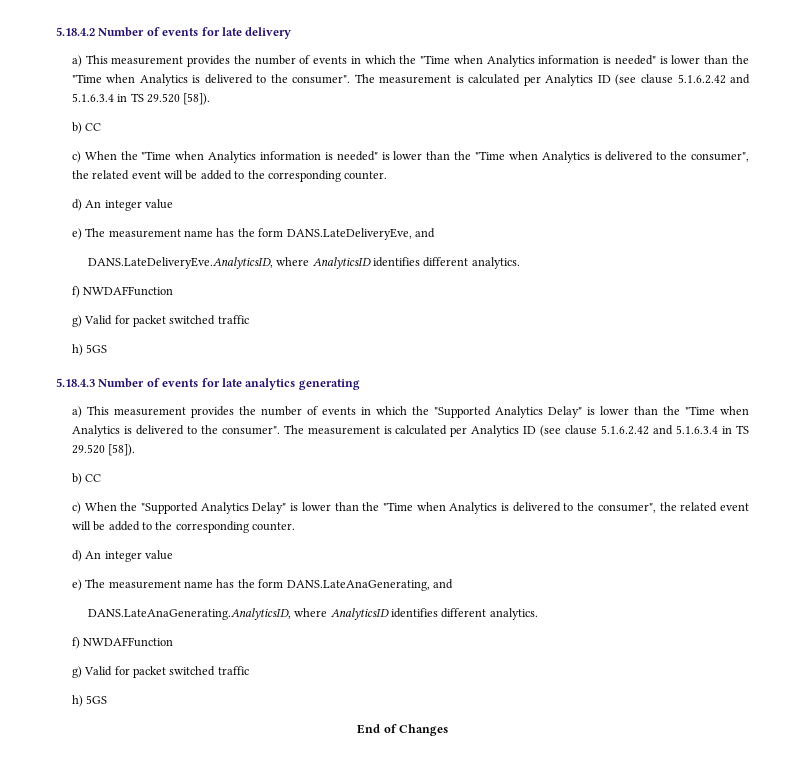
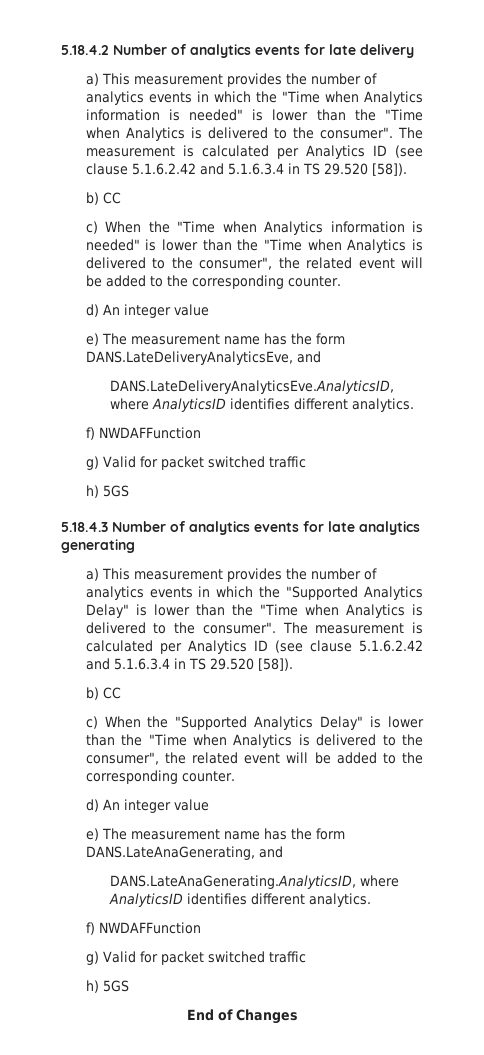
- 5.18.4.2 Number of events for late delivery
+ 5.18.4.2 Number of analytics events for late delivery
- a) This measurement provides the number of events in which the "Time when Analytics information is needed" is lower than the "Time when Analytics is delivered to the consumer".
+ a) This measurement provides the number of analytics events in which the "Time when Analytics information is needed" is lower than the "Time when Analytics is delivered to the consumer".
- e) The measurement name has the form DANS.LateDeliveryEve, and
- DANS.LateDeliveryEve.AnalyticsID, where AnalyticsID identifies different analytics.
+ e) The measurement name has the form DANS.LateDeliveryAnalyticsEve, and
+ DANS.LateDeliveryAnalyticsEve.AnalyticsID, where AnalyticsID identifies different analytics.
- 5.18.4.3 Number of events for late analytics generating
+ 5.18.4.3 Number of analytics events for late analytics generating
- a) This measurement provides the number of events in which the "Supported Analytics Delay" is lower than the "Time when Analytics is delivered to the consumer".
+ a) This measurement provides the number of analytics events in which the "Supported Analytics Delay" is lower than the "Time when Analytics is delivered to the consumer".

